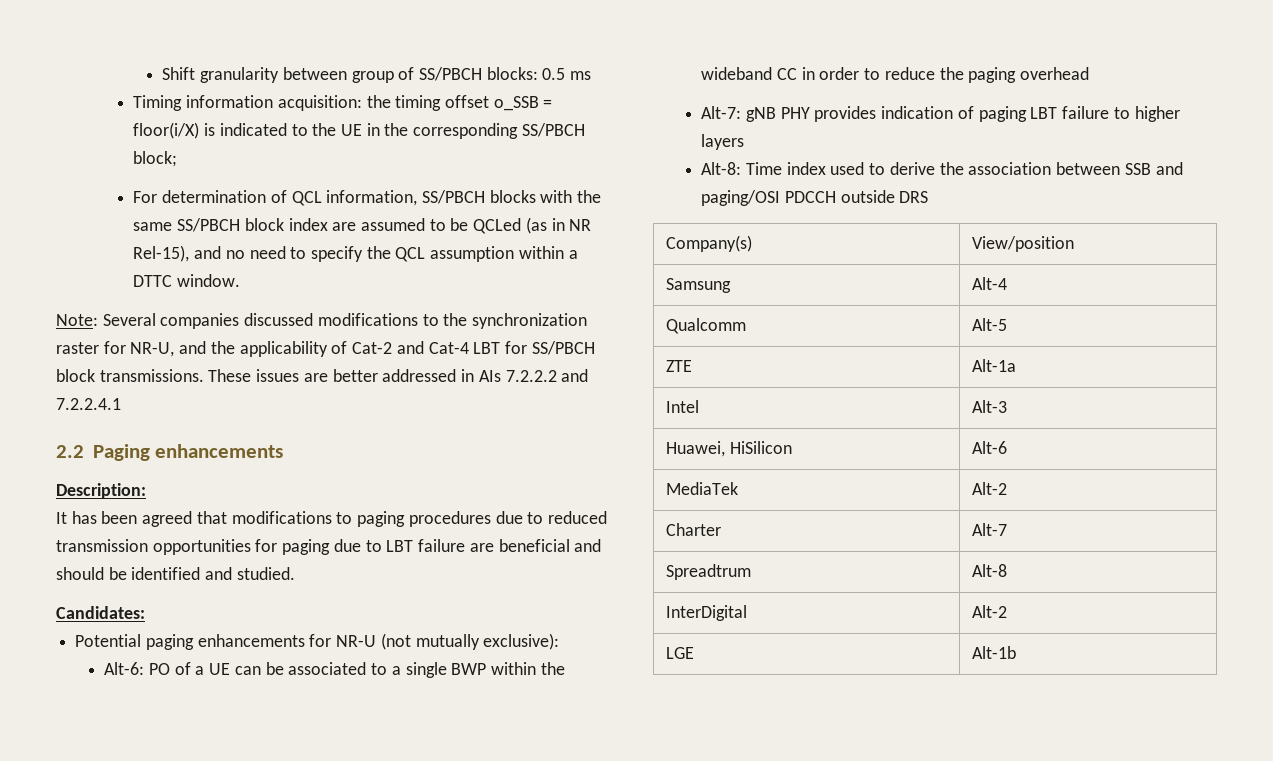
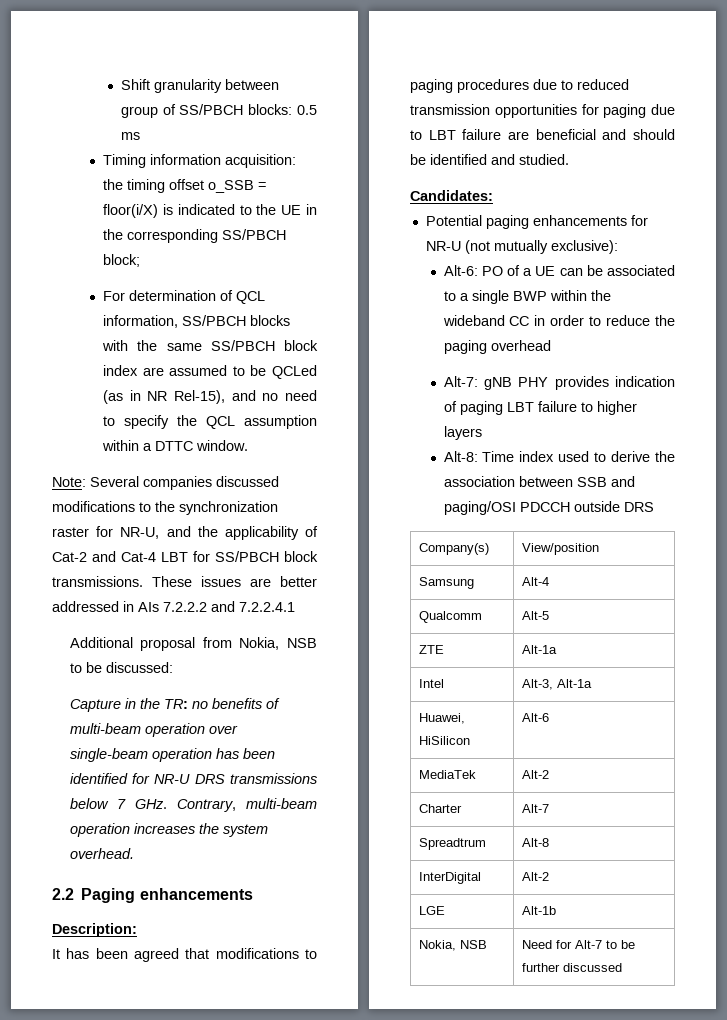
+ Additional proposal from Nokia, NSB to be discussed:
+ Capture in the TR: no benefits of multi-beam operation over single-beam operation has been identified for NR-U DRS transmissions below 7 GHz. Contrary, multi-beam operation increases the system overhead.
- Intel | Alt-3
+ Intel | Alt-3, Alt-1a
+ Nokia, NSB | Need for Alt-7 to be further discussed

